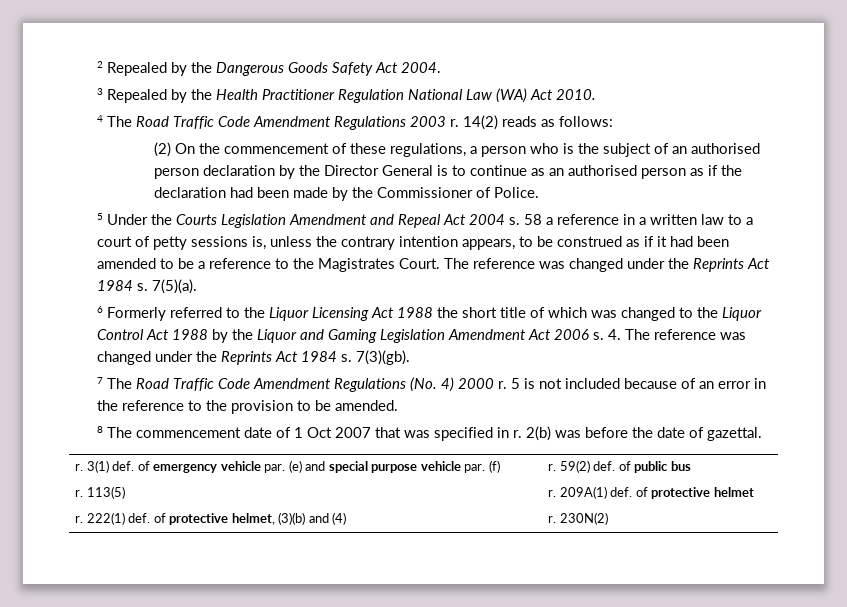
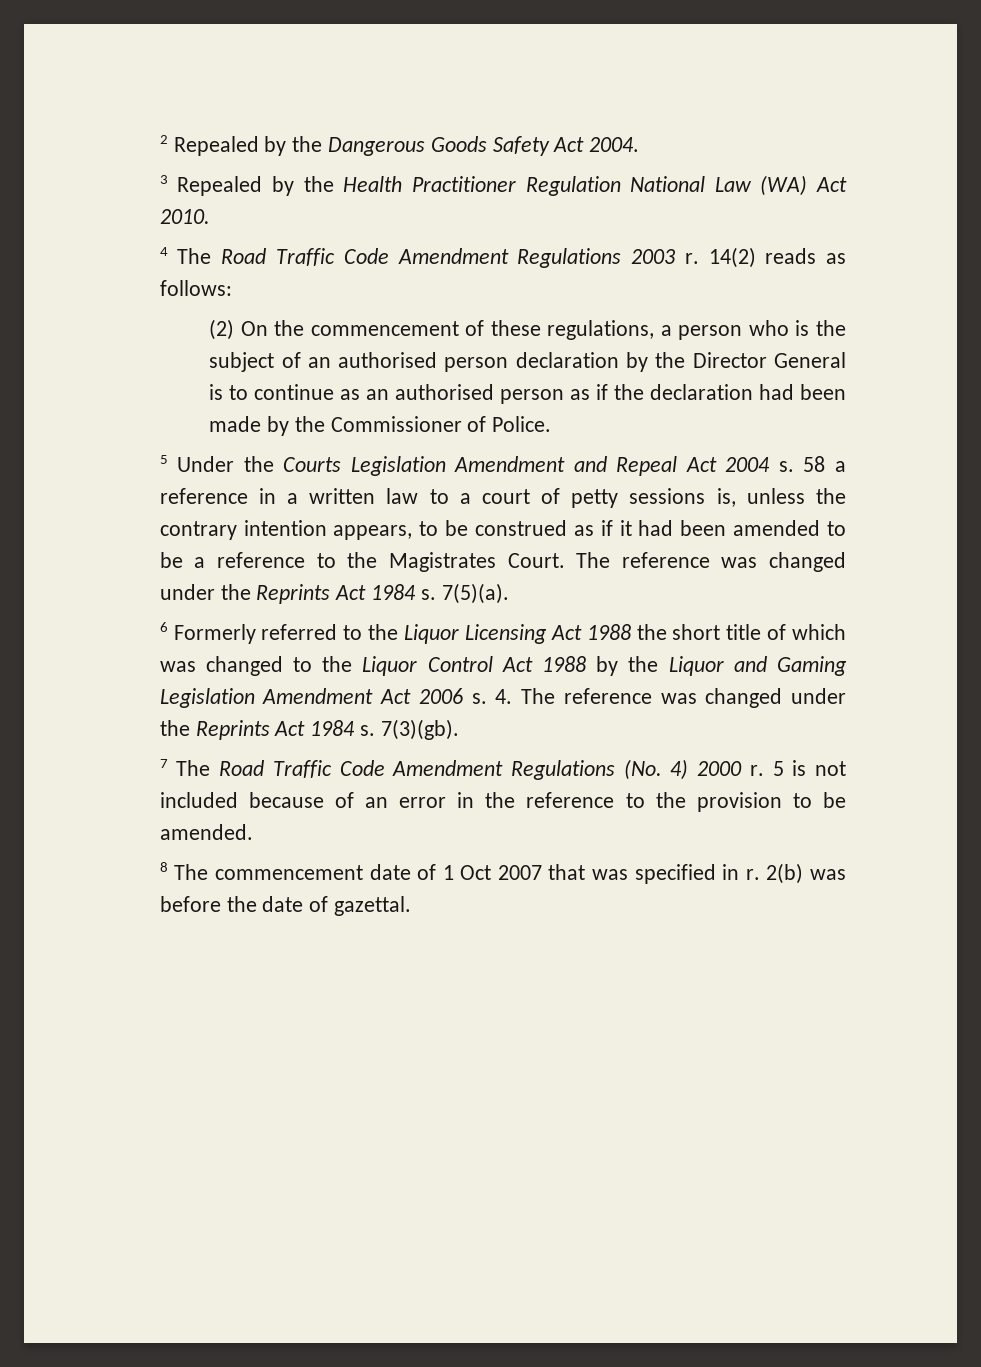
- r. 3(1) def. of emergency vehicle par. (e) and special purpose vehicle par. (f) | r. 59(2) def. of public bus
- r. 113(5) | r. 209A(1) def. of protective helmet
- r. 222(1) def. of protective helmet, (3)(b) and (4) | r. 230N(2)

